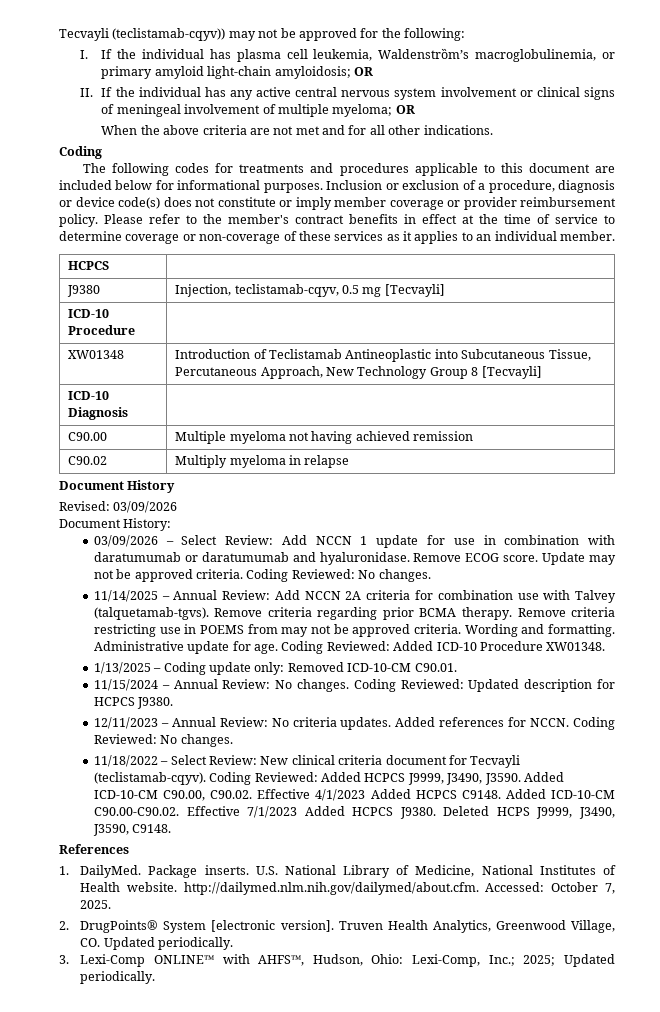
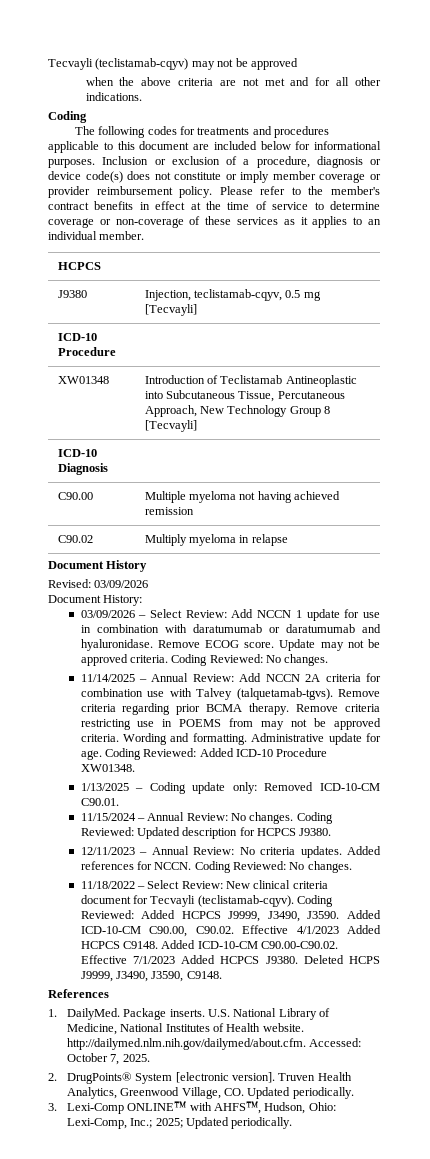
- Tecvayli (teclistamab-cqyv)) may not be approved for the following:
- I. If the individual has plasma cell leukemia, Waldenstrȍm’s macroglobulinemia, or primary amyloid light-chain amyloidosis; OR
- II. If the individual has any active central nervous system involvement or clinical signs of meningeal involvement of multiple myeloma; OR
- When the above criteria are not met and for all other indications.
+ Tecvayli (teclistamab-cqyv) may not be approved
+ when the above criteria are not met and for all other indications.

